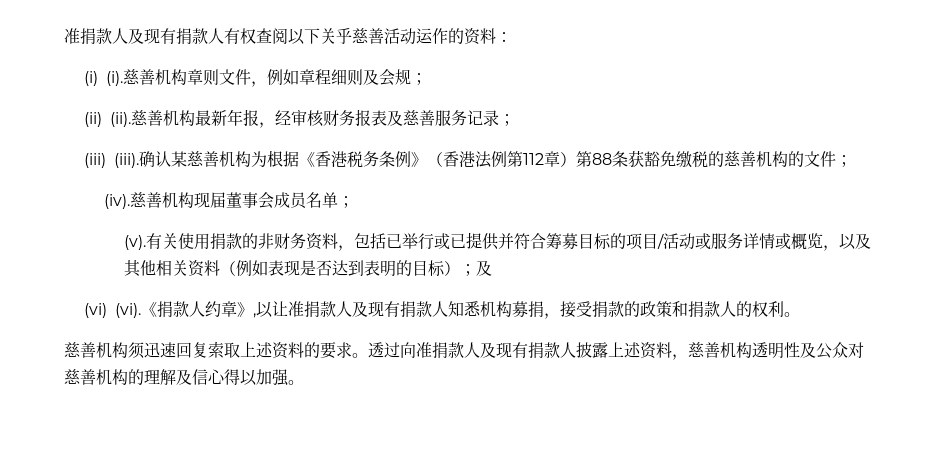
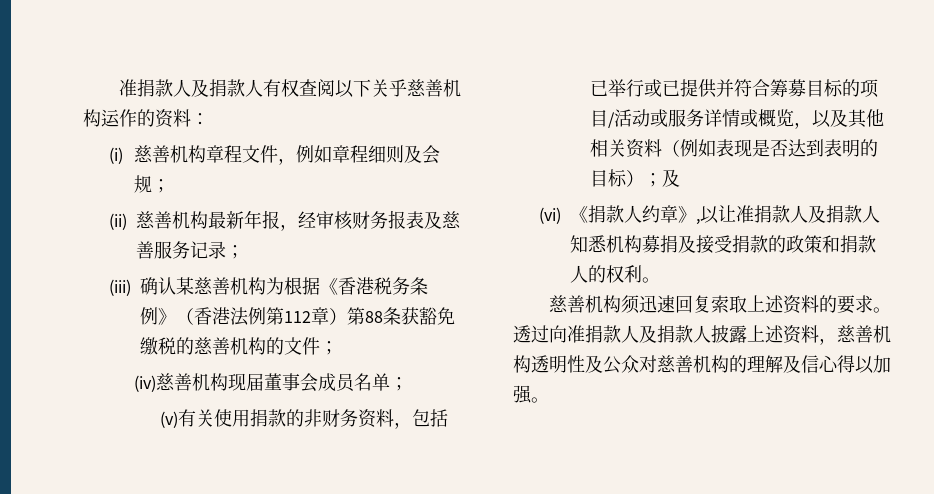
- 准捐款人及现有捐款人有权查阅以下关乎慈善活动运作的资料：
+ 准捐款人及捐款人有权查阅以下关乎慈善机构运作的资料：
- (i) (i).慈善机构章则文件，例如章程细则及会规；
+ (i)慈善机构章程文件，例如章程细则及会规；
- (ii) (ii).慈善机构最新年报，经审核财务报表及慈善服务记录；
+ (ii)慈善机构最新年报，经审核财务报表及慈善服务记录；
- (iii) (iii).确认某慈善机构为根据《香港税务条例》（香港法例第112章）第88条获豁免缴税的慈善机构的文件；
+ (iii)确认某慈善机构为根据《香港税务条例》（香港法例第112章）第88条获豁免缴税的慈善机构的文件；
- (iv).慈善机构现届董事会成员名单；
+ (iv)慈善机构现届董事会成员名单；
- (v).有关使用捐款的非财务资料，包括已举行或已提供并符合筹募目标的项目/活动或服务详情或概览，以及其他相关资料（例如表现是否达到表明的目标）；及
+ (v)有关使用捐款的非财务资料，包括已举行或已提供并符合筹募目标的项目/活动或服务详情或概览，以及其他相关资料（例如表现是否达到表明的目标）；及
- (vi) (vi).《捐款人约章》,以让准捐款人及现有捐款人知悉机构募捐，接受捐款的政策和捐款人的权利。
+ (vi)《捐款人约章》,以让准捐款人及捐款人知悉机构募捐及接受捐款的政策和捐款人的权利。
- 透过向准捐款人及现有捐款人披露上述资料，慈善机构透明性及公众对慈善机构的理解及信心得以加强。
+ 透过向准捐款人及捐款人披露上述资料，慈善机构透明性及公众对慈善机构的理解及信心得以加强。

